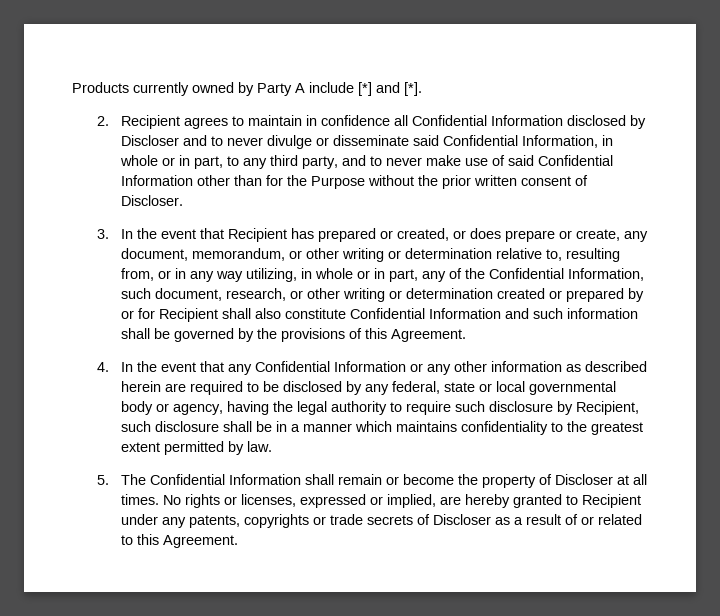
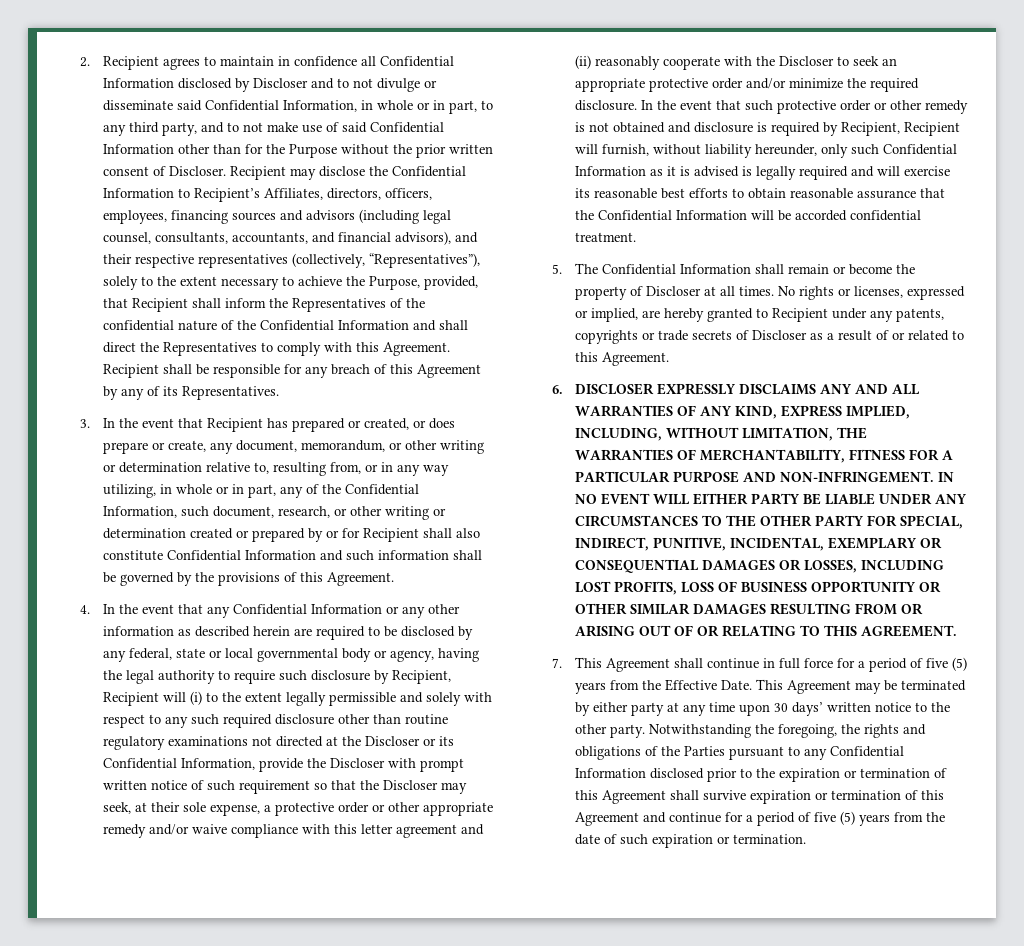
- Products currently owned by Party A include [*] and [*].
- 2. Recipient agrees to maintain in confidence all Confidential Information disclosed by Discloser and to never divulge or disseminate said Confidential Information, in whole or in part, to any third party, and to never make use of said Confidential Information other than for the Purpose without the prior written consent of Discloser.
+ 2. Recipient agrees to maintain in confidence all Confidential Information disclosed by Discloser and to not divulge or disseminate said Confidential Information, in whole or in part, to any third party, and to not make use of said Confidential Information other than for the Purpose without the prior written consent of Discloser. Recipient may disclose the Confidential Information to Recipient’s Affiliates, directors, officers, employees, financing sources and advisors (including legal counsel, consultants, accountants, and financial advisors), and their respective representatives (collectively, “Representatives”), solely to the extent necessary to achieve the Purpose, provided, that Recipient shall inform the Representatives of the confidential nature of the Confidential Information and shall direct the Representatives to comply with this Agreement. Recipient shall be responsible for any breach of this Agreement by any of its Representatives.
- 4. In the event that any Confidential Information or any other information as described herein are required to be disclosed by any federal, state or local governmental body or agency, having the legal authority to require such disclosure by Recipient, such disclosure shall be in a manner which maintains confidentiality to the greatest extent permitted by law.
+ 4. In the event that any Confidential Information or any other information as described herein are required to be disclosed by any federal, state or local governmental body or agency, having the legal authority to require such disclosure by Recipient, Recipient will (i) to the extent legally permissible and solely with respect to any such required disclosure other than routine regulatory examinations not directed at the Discloser or its Confidential Information, provide the Discloser with prompt written notice of such requirement so that the Discloser may seek, at their sole expense, a protective order or other appropriate remedy and/or waive compliance with this letter agreement and (ii) reasonably cooperate with the Discloser to seek an appropriate protective order and/or minimize the required disclosure. In the event that such protective order or other remedy is not obtained and disclosure is required by Recipient, Recipient will furnish, without liability hereunder, only such Confidential Information as it is advised is legally required and will exercise its reasonable best efforts to obtain reasonable assurance that the Confidential Information will be accorded confidential treatment.
+ 6. DISCLOSER EXPRESSLY DISCLAIMS ANY AND ALL WARRANTIES OF ANY KIND, EXPRESS IMPLIED, INCLUDING, WITHOUT LIMITATION, THE WARRANTIES OF MERCHANTABILITY, FITNESS FOR A PARTICULAR PURPOSE AND NON-INFRINGEMENT. IN NO EVENT WILL EITHER PARTY BE LIABLE UNDER ANY CIRCUMSTANCES TO THE OTHER PARTY FOR SPECIAL, INDIRECT, PUNITIVE, INCIDENTAL, EXEMPLARY OR CONSEQUENTIAL DAMAGES OR LOSSES, INCLUDING LOST PROFITS, LOSS OF BUSINESS OPPORTUNITY OR OTHER SIMILAR DAMAGES RESULTING FROM OR ARISING OUT OF OR RELATING TO THIS AGREEMENT.
+ 7. This Agreement shall continue in full force for a period of five (5) years from the Effective Date. This Agreement may be terminated by either party at any time upon 30 days’ written notice to the other party. Notwithstanding the foregoing, the rights and obligations of the Parties pursuant to any Confidential Information disclosed prior to the expiration or termination of this Agreement shall survive expiration or termination of this Agreement and continue for a period of five (5) years from the date of such expiration or termination.

